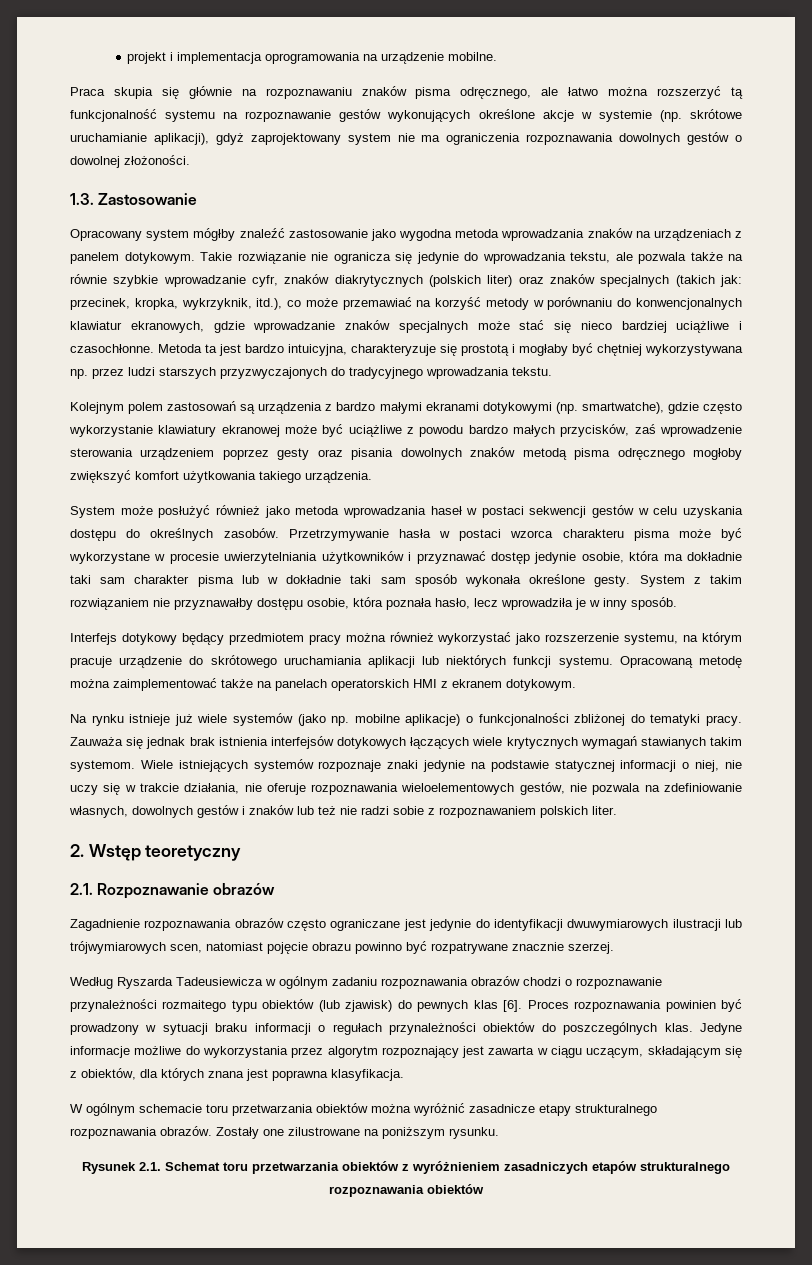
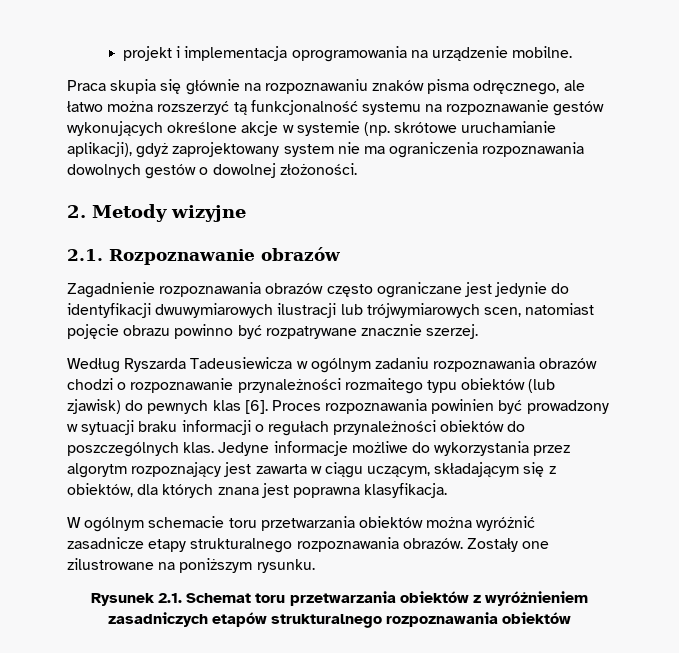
- 1.3. Zastosowanie
- Opracowany system mógłby znaleźć zastosowanie jako wygodna metoda wprowadzania znaków na urządzeniach z panelem dotykowym. Takie rozwiązanie nie ogranicza się jedynie do wprowadzania tekstu, ale pozwala także na równie szybkie wprowadzanie cyfr, znaków diakrytycznych (polskich liter) oraz znaków specjalnych (takich jak: przecinek, kropka, wykrzyknik, itd.), co może przemawiać na korzyść metody w porównaniu do konwencjonalnych klawiatur ekranowych, gdzie wprowadzanie znaków specjalnych może stać się nieco bardziej uciążliwe i czasochłonne. Metoda ta jest bardzo intuicyjna, charakteryzuje się prostotą i mogłaby być chętniej wykorzystywana np. przez ludzi starszych przyzwyczajonych do tradycyjnego wprowadzania tekstu.
- Kolejnym polem zastosowań są urządzenia z bardzo małymi ekranami dotykowymi (np. smartwatche), gdzie często wykorzystanie klawiatury ekranowej może być uciążliwe z powodu bardzo małych przycisków, zaś wprowadzenie sterowania urządzeniem poprzez gesty oraz pisania dowolnych znaków metodą pisma odręcznego mogłoby zwiększyć komfort użytkowania takiego urządzenia.
- System może posłużyć również jako metoda wprowadzania haseł w postaci sekwencji gestów w celu uzyskania dostępu do określnych zasobów. Przetrzymywanie hasła w postaci wzorca charakteru pisma może być wykorzystane w procesie uwierzytelniania użytkowników i przyznawać dostęp jedynie osobie, która ma dokładnie taki sam charakter pisma lub w dokładnie taki sam sposób wykonała określone gesty. System z takim rozwiązaniem nie przyznawałby dostępu osobie, która poznała hasło, lecz wprowadziła je w inny sposób.
- Interfejs dotykowy będący przedmiotem pracy można również wykorzystać jako rozszerzenie systemu, na którym pracuje urządzenie do skrótowego uruchamiania aplikacji lub niektórych funkcji systemu. Opracowaną metodę można zaimplementować także na panelach operatorskich HMI z ekranem dotykowym.
- Na rynku istnieje już wiele systemów (jako np. mobilne aplikacje) o funkcjonalności zbliżonej do tematyki pracy. Zauważa się jednak brak istnienia interfejsów dotykowych łączących wiele krytycznych wymagań stawianych takim systemom. Wiele istniejących systemów rozpoznaje znaki jedynie na podstawie statycznej informacji o niej, nie uczy się w trakcie działania, nie oferuje rozpoznawania wieloelementowych gestów, nie pozwala na zdefiniowanie własnych, dowolnych gestów i znaków lub też nie radzi sobie z rozpoznawaniem polskich liter.
- 2. Wstęp teoretyczny
+ 2. Metody wizyjne

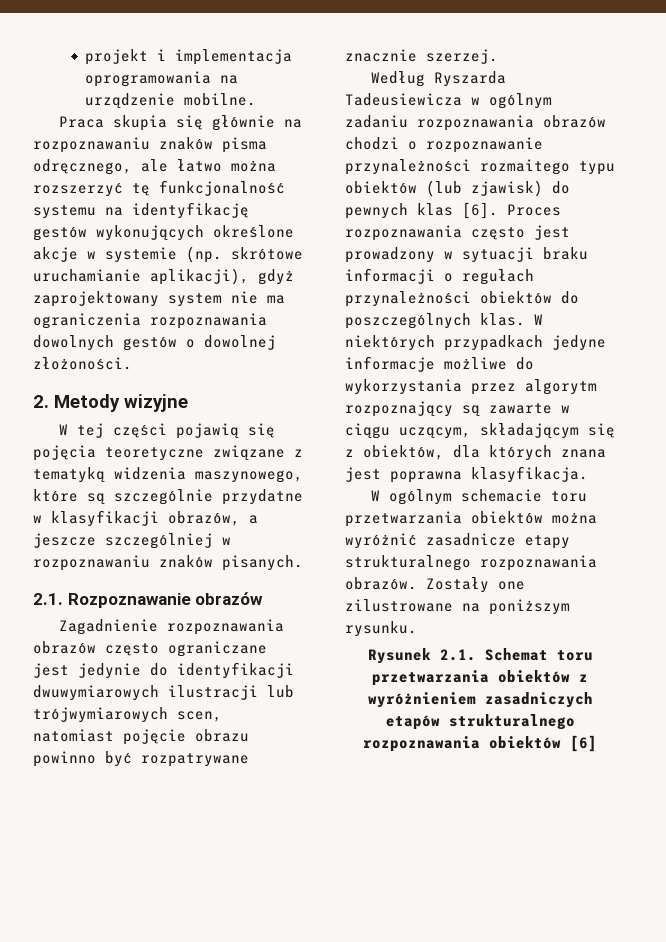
- Praca skupia się głównie na rozpoznawaniu znaków pisma odręcznego, ale łatwo można rozszerzyć tą funkcjonalność systemu na rozpoznawanie gestów wykonujących określone akcje w systemie (np. skrótowe uruchamianie aplikacji), gdyż zaprojektowany system nie ma ograniczenia rozpoznawania dowolnych gestów o dowolnej złożoności.
+ Praca skupia się głównie na rozpoznawaniu znaków pisma odręcznego, ale łatwo można rozszerzyć tę funkcjonalność systemu na identyfikację gestów wykonujących określone akcje w systemie (np. skrótowe uruchamianie aplikacji), gdyż zaprojektowany system nie ma ograniczenia rozpoznawania dowolnych gestów o dowolnej złożoności.
+ W tej części pojawią się pojęcia teoretyczne związane z tematyką widzenia maszynowego, które są szczególnie przydatne w klasyfikacji obrazów, a jeszcze szczególniej w rozpoznawaniu znaków pisanych.
- Proces rozpoznawania powinien być prowadzony w sytuacji braku informacji o regułach przynależności obiektów do poszczególnych klas.
+ Proces rozpoznawania często jest prowadzony w sytuacji braku informacji o regułach przynależności obiektów do poszczególnych klas.
- Jedyne informacje możliwe do wykorzystania przez algorytm rozpoznający jest zawarta w ciągu uczącym, składającym się z obiektów, dla których znana jest poprawna klasyfikacja.
+ W niektórych przypadkach jedyne informacje możliwe do wykorzystania przez algorytm rozpoznający są zawarte w ciągu uczącym, składającym się z obiektów, dla których znana jest poprawna klasyfikacja.
- Rysunek 2.1. Schemat toru przetwarzania obiektów z wyróżnieniem zasadniczych etapów strukturalnego rozpoznawania obiektów
+ Rysunek 2.1. Schemat toru przetwarzania obiektów z wyróżnieniem zasadniczych etapów strukturalnego rozpoznawania obiektów [6]

